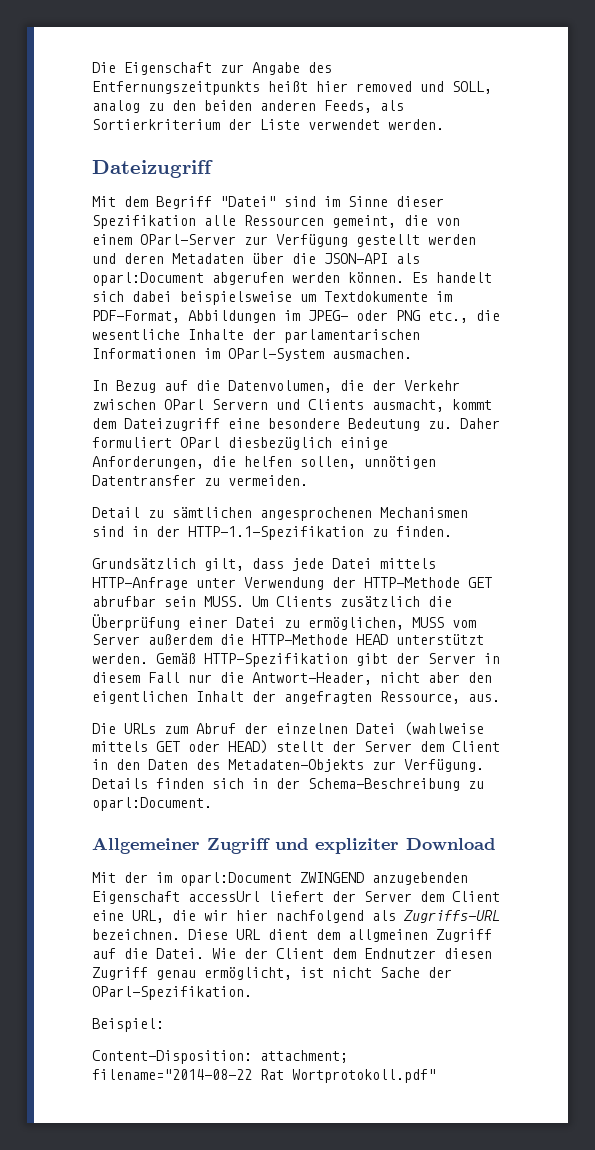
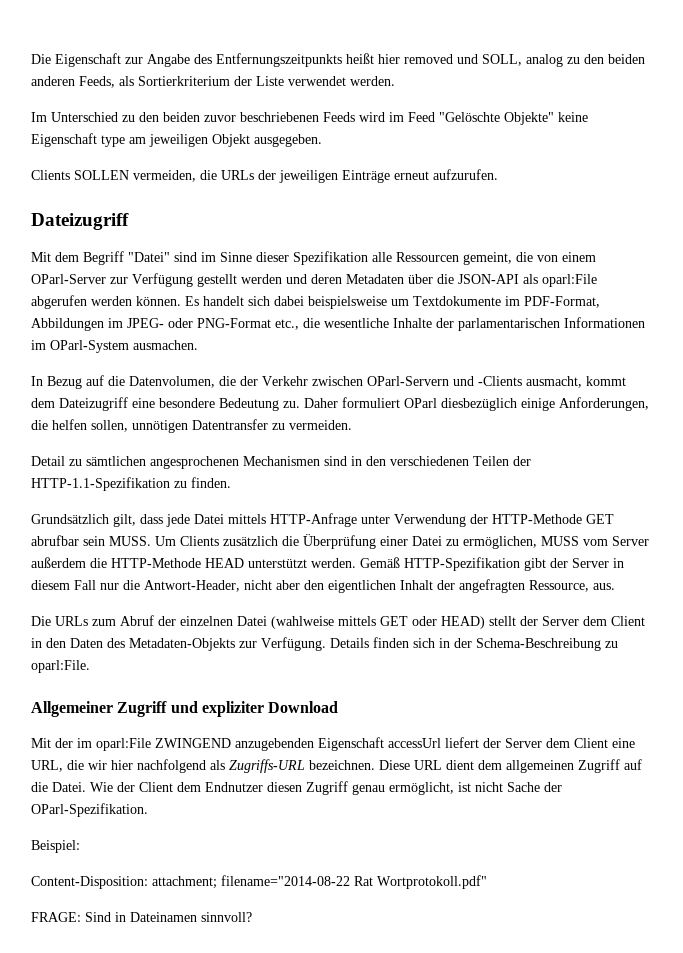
+ Im Unterschied zu den beiden zuvor beschriebenen Feeds wird im Feed "Gelöschte Objekte" keine Eigenschaft type am jeweiligen Objekt ausgegeben.
+ Clients SOLLEN vermeiden, die URLs der jeweiligen Einträge erneut aufzurufen.
- Mit dem Begriff "Datei" sind im Sinne dieser Spezifikation alle Ressourcen gemeint, die von einem OParl-Server zur Verfügung gestellt werden und deren Metadaten über die JSON-API als oparl:Document abgerufen werden können.
+ Mit dem Begriff "Datei" sind im Sinne dieser Spezifikation alle Ressourcen gemeint, die von einem OParl-Server zur Verfügung gestellt werden und deren Metadaten über die JSON-API als oparl:File abgerufen werden können.
- Es handelt sich dabei beispielsweise um Textdokumente im PDF-Format, Abbildungen im JPEG- oder PNG etc., die wesentliche Inhalte der parlamentarischen Informationen im OParl-System ausmachen.
+ Es handelt sich dabei beispielsweise um Textdokumente im PDF-Format, Abbildungen im JPEG- oder PNG-Format etc., die wesentliche Inhalte der parlamentarischen Informationen im OParl-System ausmachen.
- In Bezug auf die Datenvolumen, die der Verkehr zwischen OParl Servern und Clients ausmacht, kommt dem Dateizugriff eine besondere Bedeutung zu.
+ In Bezug auf die Datenvolumen, die der Verkehr zwischen OParl-Servern und -Clients ausmacht, kommt dem Dateizugriff eine besondere Bedeutung zu.
- Detail zu sämtlichen angesprochenen Mechanismen sind in der HTTP-1.1-Spezifikation zu finden.
+ Detail zu sämtlichen angesprochenen Mechanismen sind in den verschiedenen Teilen der HTTP-1.1-Spezifikation zu finden.
- Details finden sich in der Schema-Beschreibung zu oparl:Document.
+ Details finden sich in der Schema-Beschreibung zu oparl:File.
- Mit der im oparl:Document ZWINGEND anzugebenden Eigenschaft accessUrl liefert der Server dem Client eine URL, die wir hier nachfolgend als Zugriffs-URL bezeichnen.
+ Mit der im oparl:File ZWINGEND anzugebenden Eigenschaft accessUrl liefert der Server dem Client eine URL, die wir hier nachfolgend als Zugriffs-URL bezeichnen.
- Diese URL dient dem allgmeinen Zugriff auf die Datei.
+ Diese URL dient dem allgemeinen Zugriff auf die Datei.
+ FRAGE: Sind in Dateinamen sinnvoll?

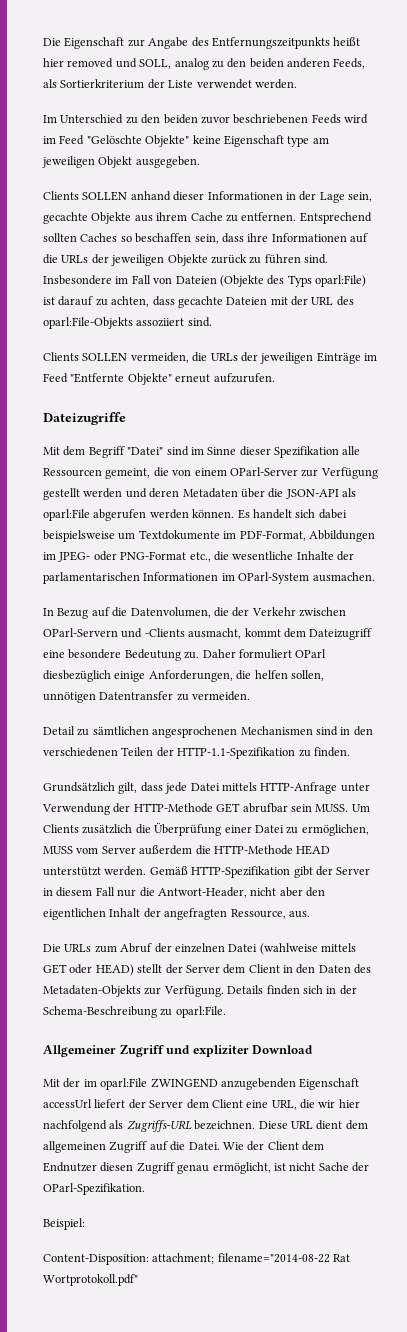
+ Clients SOLLEN anhand dieser Informationen in der Lage sein, gecachte Objekte aus ihrem Cache zu entfernen. Entsprechend sollten Caches so beschaffen sein, dass ihre Informationen auf die URLs der jeweiligen Objekte zurück zu führen sind. Insbesondere im Fall von Dateien (Objekte des Typs oparl:File) ist darauf zu achten, dass gecachte Dateien mit der URL des oparl:File-Objekts assoziiert sind.
- Clients SOLLEN vermeiden, die URLs der jeweiligen Einträge erneut aufzurufen.
- Dateizugriff
+ Clients SOLLEN vermeiden, die URLs der jeweiligen Einträge im Feed "Entfernte Objekte" erneut aufzurufen.
+ Dateizugriffe
- FRAGE: Sind in Dateinamen sinnvoll?

